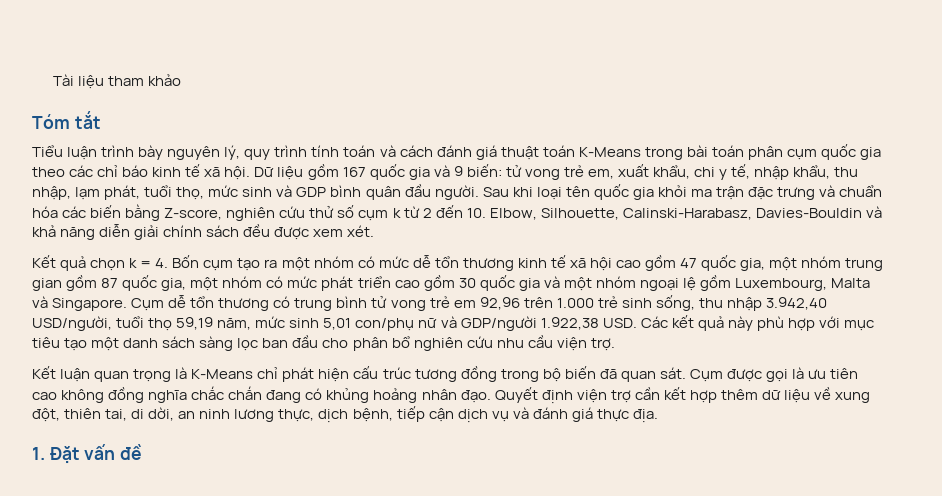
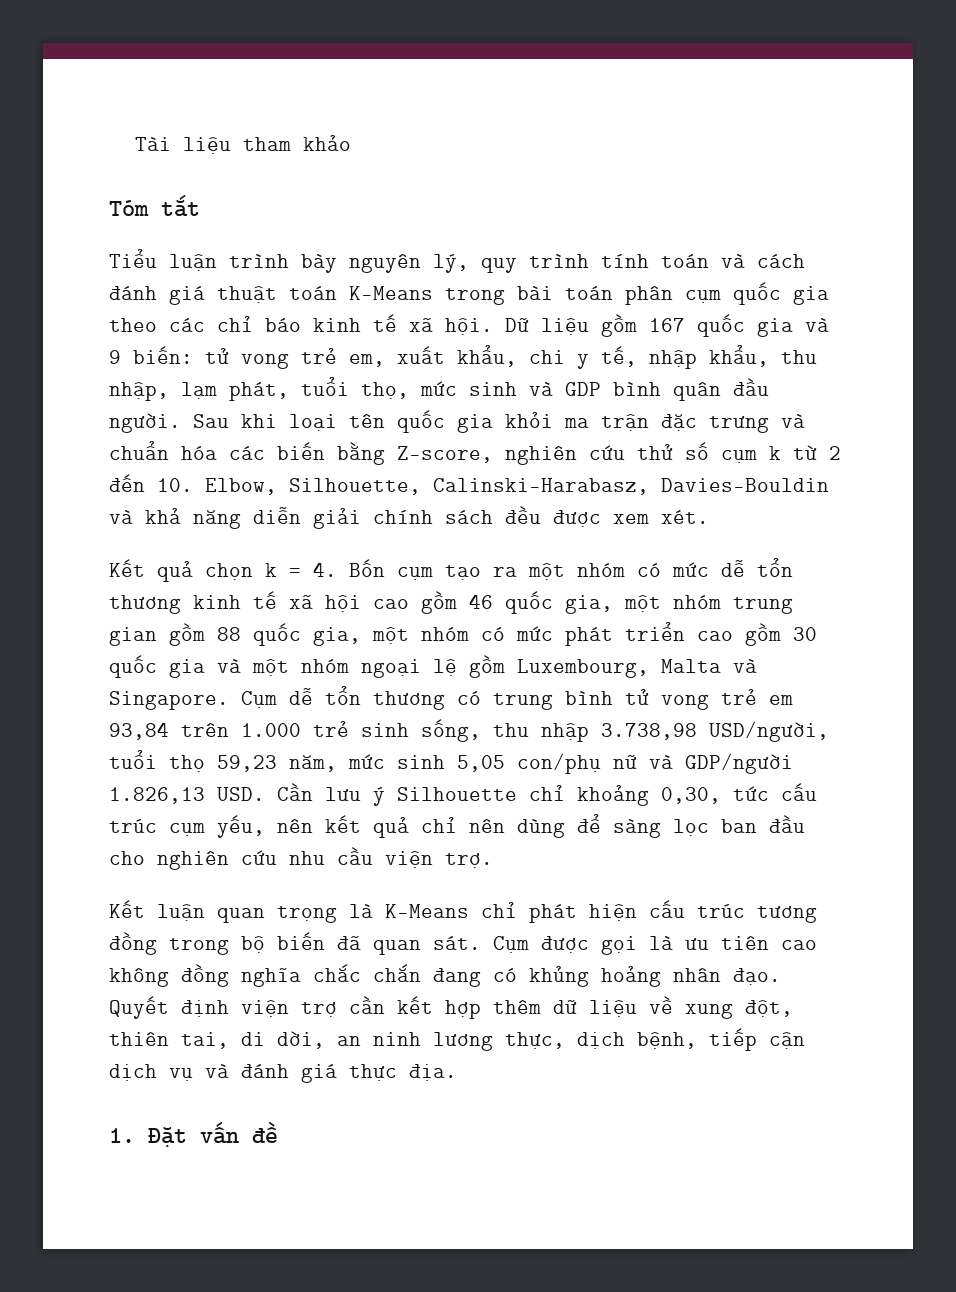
- Kết quả chọn k = 4. Bốn cụm tạo ra một nhóm có mức dễ tổn thương kinh tế xã hội cao gồm 47 quốc gia, một nhóm trung gian gồm 87 quốc gia, một nhóm có mức phát triển cao gồm 30 quốc gia và một nhóm ngoại lệ gồm Luxembourg, Malta và Singapore.
+ Kết quả chọn k = 4. Bốn cụm tạo ra một nhóm có mức dễ tổn thương kinh tế xã hội cao gồm 46 quốc gia, một nhóm trung gian gồm 88 quốc gia, một nhóm có mức phát triển cao gồm 30 quốc gia và một nhóm ngoại lệ gồm Luxembourg, Malta và Singapore.
- Cụm dễ tổn thương có trung bình tử vong trẻ em 92,96 trên 1.000 trẻ sinh sống, thu nhập 3.942,40 USD/người, tuổi thọ 59,19 năm, mức sinh 5,01 con/phụ nữ và GDP/người 1.922,38 USD. Các kết quả này phù hợp với mục tiêu tạo một danh sách sàng lọc ban đầu cho phân bổ nghiên cứu nhu cầu viện trợ.
+ Cụm dễ tổn thương có trung bình tử vong trẻ em 93,84 trên 1.000 trẻ sinh sống, thu nhập 3.738,98 USD/người, tuổi thọ 59,23 năm, mức sinh 5,05 con/phụ nữ và GDP/người 1.826,13 USD. Cần lưu ý Silhouette chỉ khoảng 0,30, tức cấu trúc cụm yếu, nên kết quả chỉ nên dùng để sàng lọc ban đầu cho nghiên cứu nhu cầu viện trợ.

